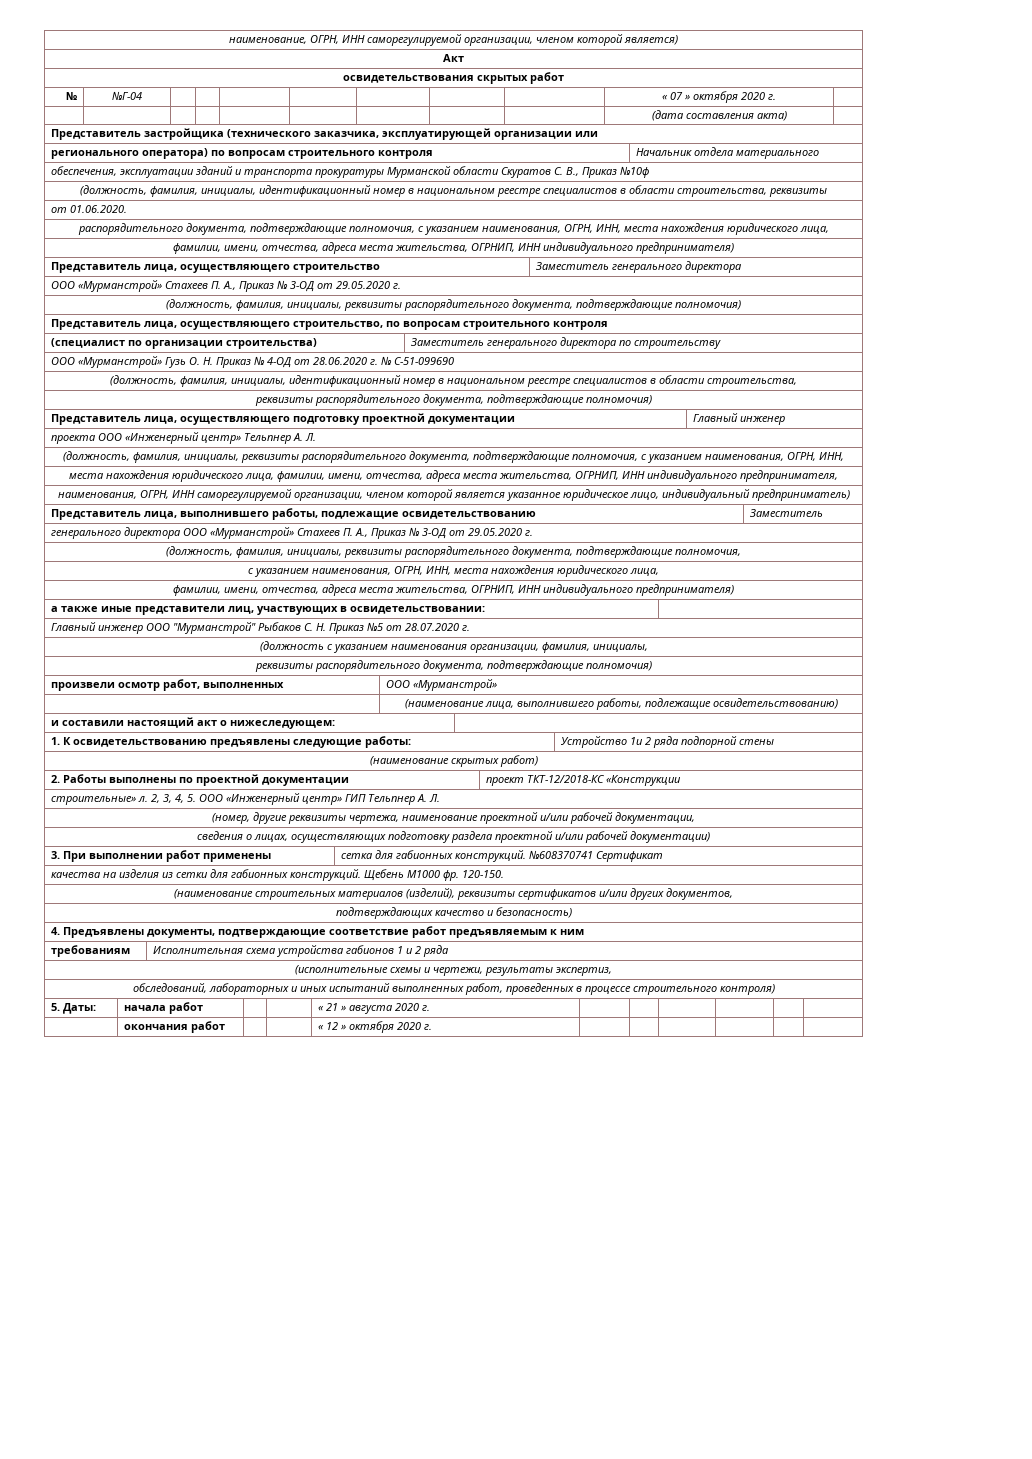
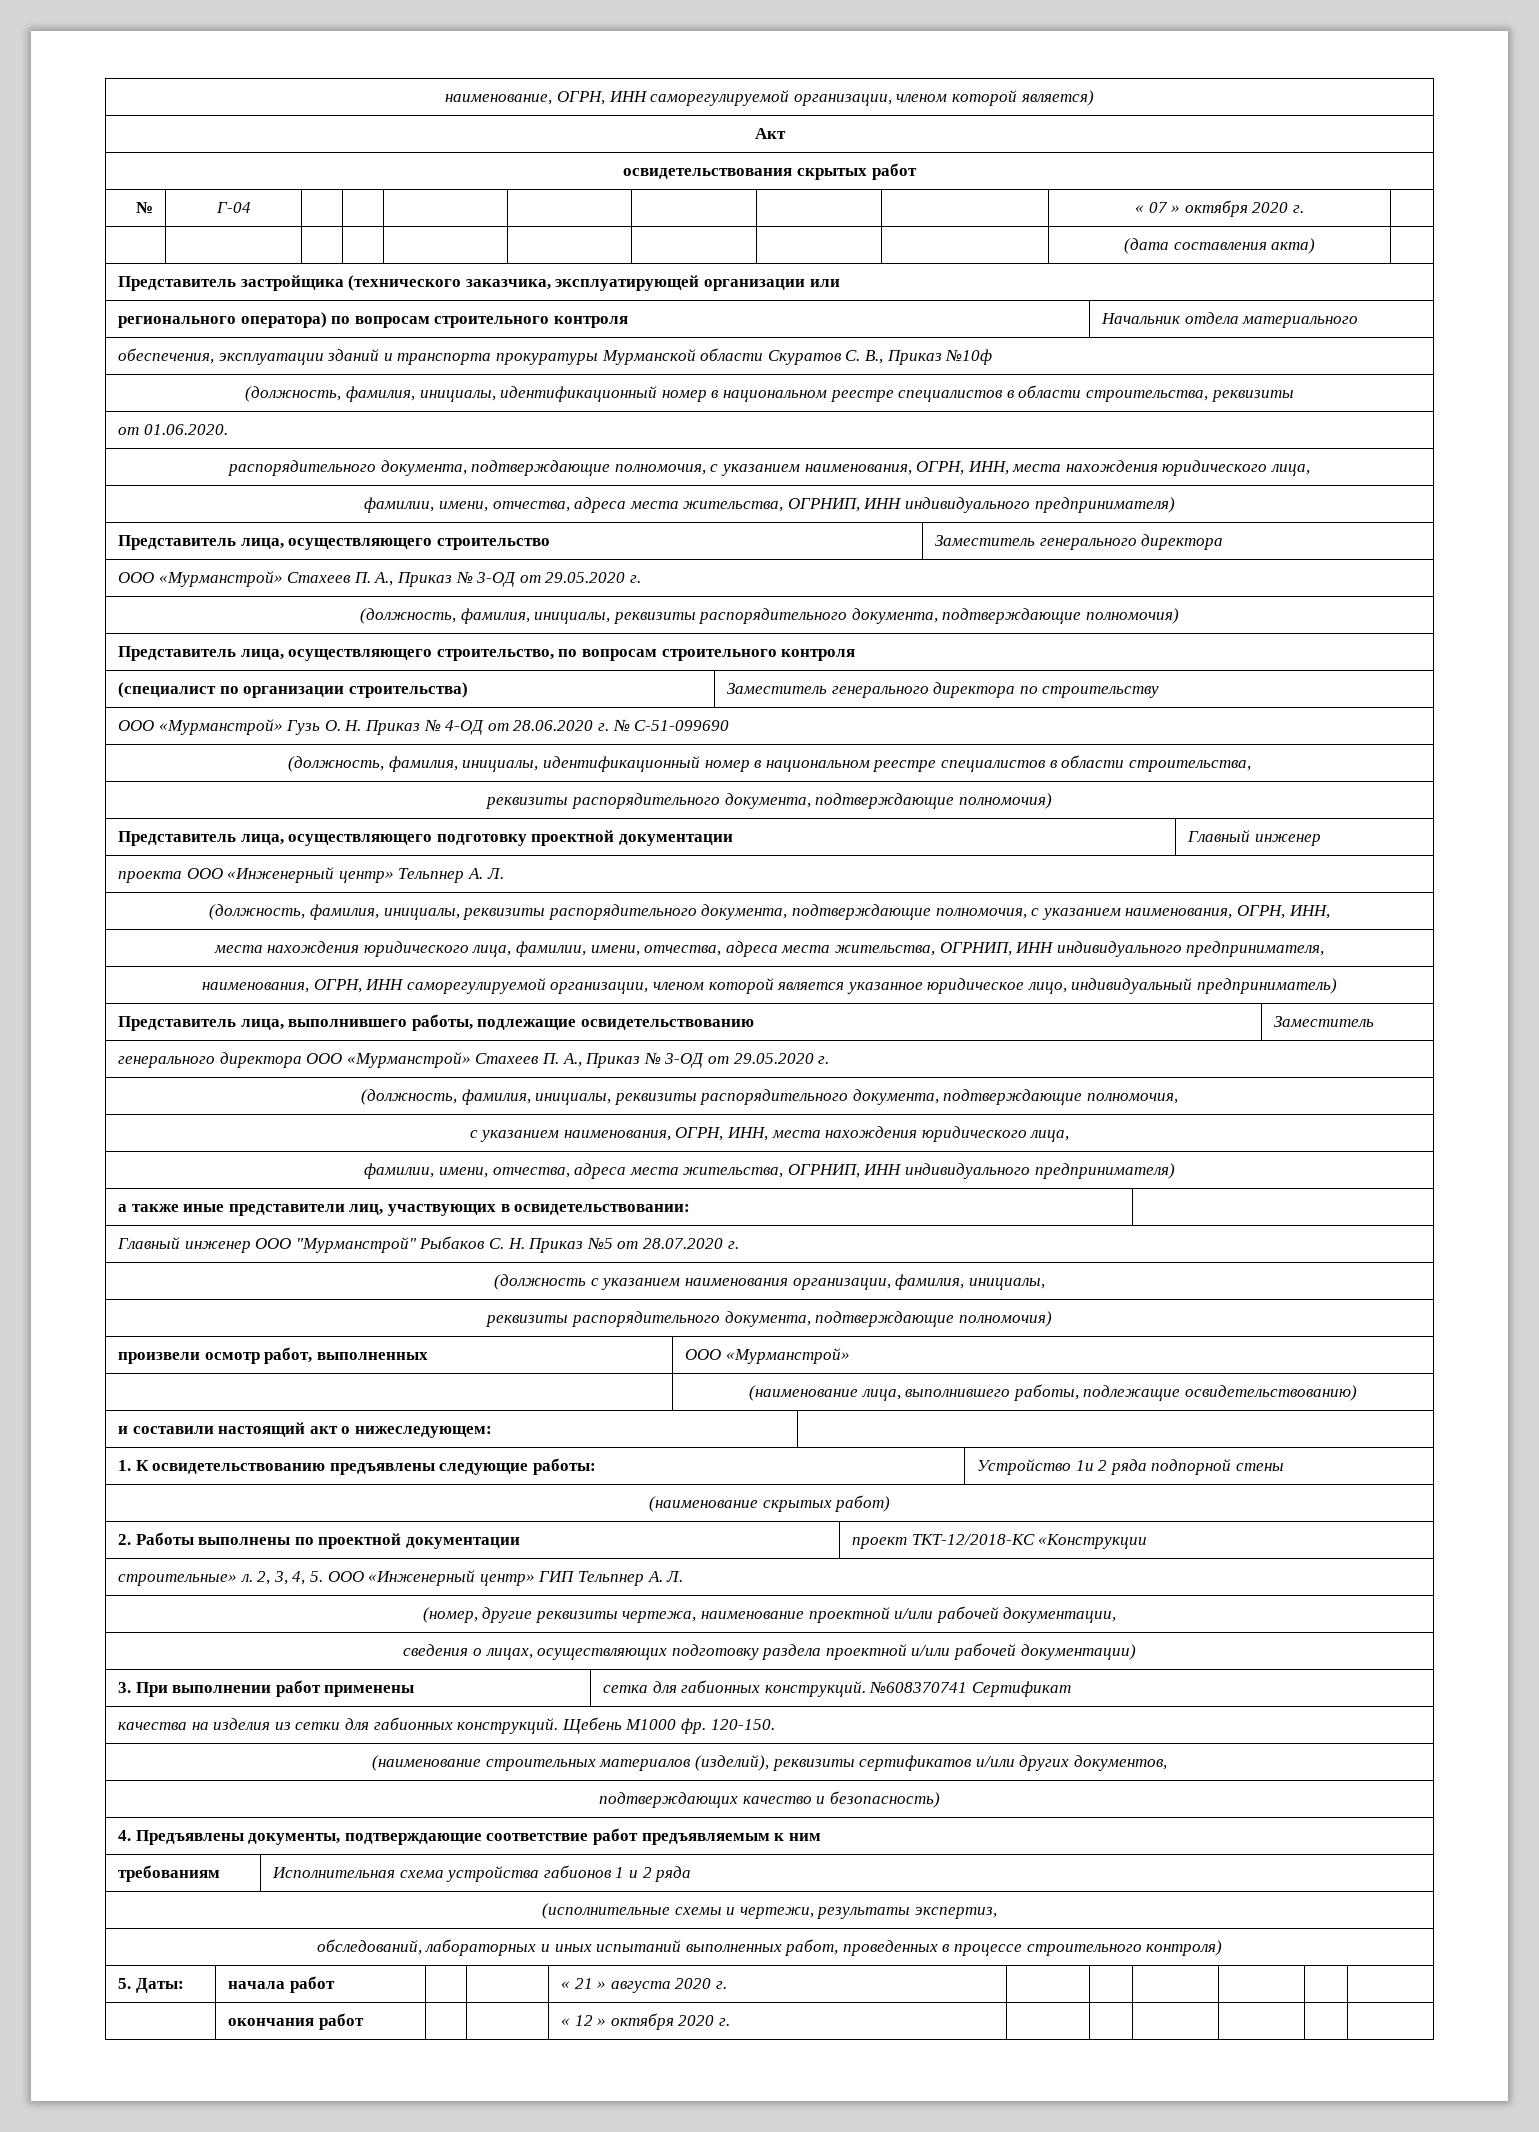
- № | №Г-04 | | | | | | | | « 07 » октября 2020 г. |
+ № | Г-04 | | | | | | | | « 07 » октября 2020 г. |

